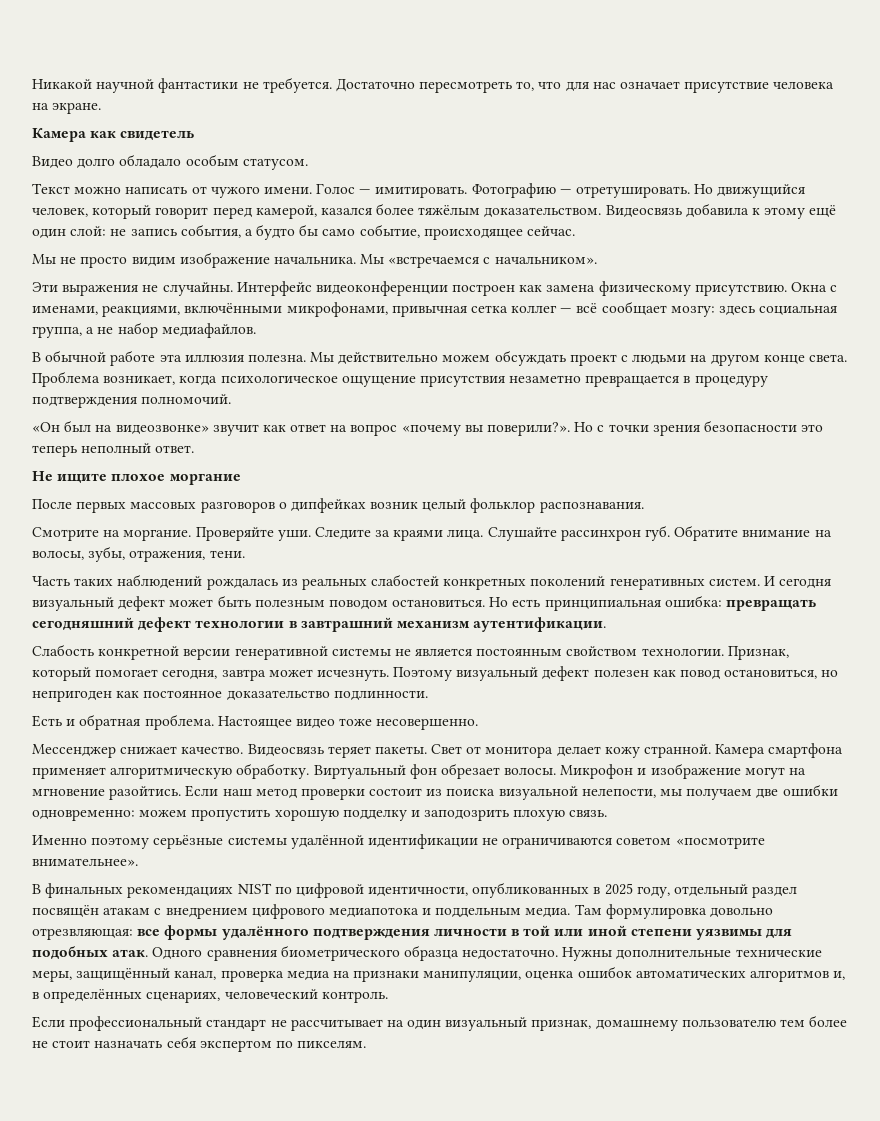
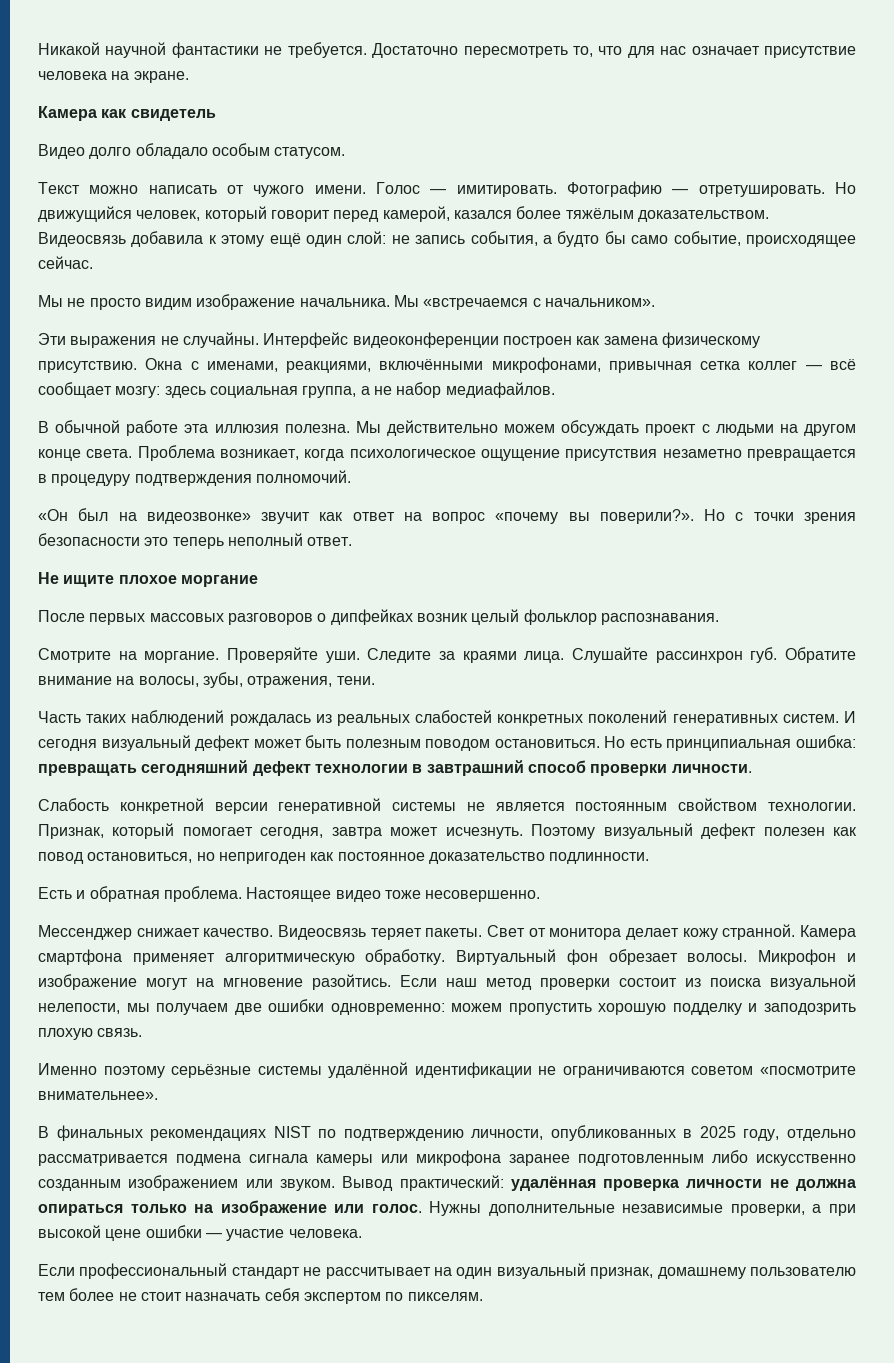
- Но есть принципиальная ошибка: превращать сегодняшний дефект технологии в завтрашний механизм аутентификации.
+ Но есть принципиальная ошибка: превращать сегодняшний дефект технологии в завтрашний способ проверки личности.
- В финальных рекомендациях NIST по цифровой идентичности, опубликованных в 2025 году, отдельный раздел посвящён атакам с внедрением цифрового медиапотока и поддельным медиа. Там формулировка довольно отрезвляющая: все формы удалённого подтверждения личности в той или иной степени уязвимы для подобных атак. Одного сравнения биометрического образца недостаточно. Нужны дополнительные технические меры, защищённый канал, проверка медиа на признаки манипуляции, оценка ошибок автоматических алгоритмов и, в определённых сценариях, человеческий контроль.
+ В финальных рекомендациях NIST по подтверждению личности, опубликованных в 2025 году, отдельно рассматривается подмена сигнала камеры или микрофона заранее подготовленным либо искусственно созданным изображением или звуком. Вывод практический: удалённая проверка личности не должна опираться только на изображение или голос. Нужны дополнительные независимые проверки, а при высокой цене ошибки — участие человека.

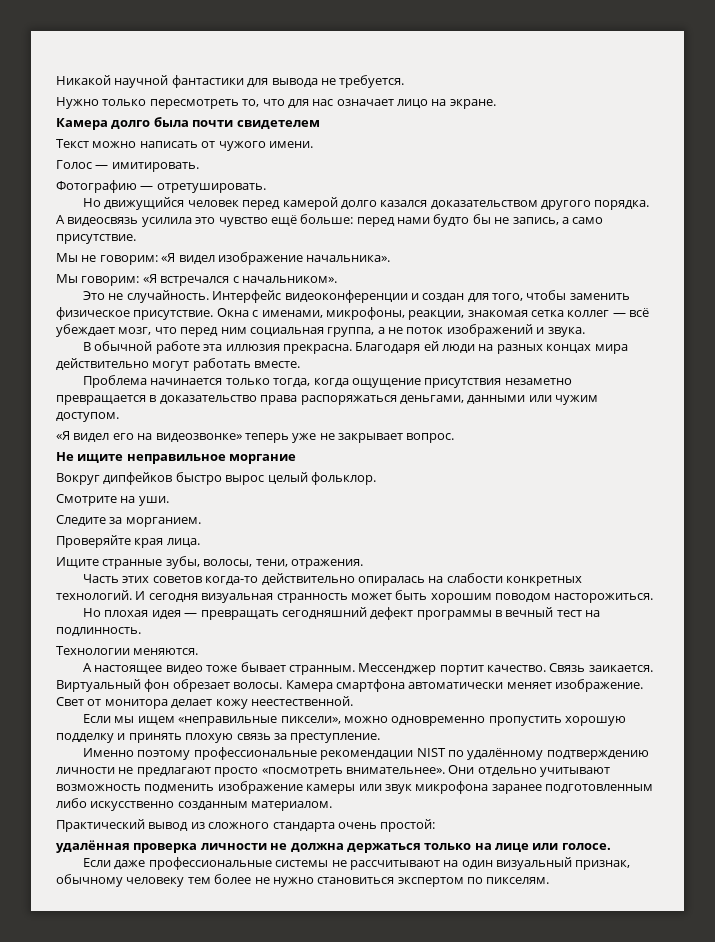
- Никакой научной фантастики не требуется. Достаточно пересмотреть то, что для нас означает присутствие человека на экране.
+ Никакой научной фантастики для вывода не требуется.
+ Нужно только пересмотреть то, что для нас означает лицо на экране.
- Камера как свидетель
- Видео долго обладало особым статусом.
+ Камера долго была почти свидетелем
- Текст можно написать от чужого имени. Голос — имитировать. Фотографию — отретушировать. Но движущийся человек, который говорит перед камерой, казался более тяжёлым доказательством. Видеосвязь добавила к этому ещё один слой: не запись события, а будто бы само событие, происходящее сейчас.
- Мы не просто видим изображение начальника. Мы «встречаемся с начальником».
- Эти выражения не случайны. Интерфейс видеоконференции построен как замена физическому присутствию. Окна с именами, реакциями, включёнными микрофонами, привычная сетка коллег — всё сообщает мозгу: здесь социальная группа, а не набор медиафайлов.
+ Текст можно написать от чужого имени.
+ Голос — имитировать.
+ Фотографию — отретушировать.
+ Но движущийся человек перед камерой долго казался доказательством другого порядка. А видеосвязь усилила это чувство ещё больше: перед нами будто бы не запись, а само присутствие.
+ Мы не говорим: «Я видел изображение начальника».
+ Мы говорим: «Я встречался с начальником».
+ Это не случайность. Интерфейс видеоконференции и создан для того, чтобы заменить физическое присутствие. Окна с именами, микрофоны, реакции, знакомая сетка коллег — всё убеждает мозг, что перед ним социальная группа, а не поток изображений и звука.
- В обычной работе эта иллюзия полезна. Мы действительно можем обсуждать проект с людьми на другом конце света. Проблема возникает, когда психологическое ощущение присутствия незаметно превращается в процедуру подтверждения полномочий.
- «Он был на видеозвонке» звучит как ответ на вопрос «почему вы поверили?». Но с точки зрения безопасности это теперь неполный ответ.
+ В обычной работе эта иллюзия прекрасна. Благодаря ей люди на разных концах мира действительно могут работать вместе.
+ Проблема начинается только тогда, когда ощущение присутствия незаметно превращается в доказательство права распоряжаться деньгами, данными или чужим доступом.
+ «Я видел его на видеозвонке» теперь уже не закрывает вопрос.
- Не ищите плохое моргание
+ Не ищите неправильное моргание
- После первых массовых разговоров о дипфейках возник целый фольклор распознавания.
+ Вокруг дипфейков быстро вырос целый фольклор.
- Смотрите на моргание. Проверяйте уши. Следите за краями лица. Слушайте рассинхрон губ. Обратите внимание на волосы, зубы, отражения, тени.
- Часть таких наблюдений рождалась из реальных слабостей конкретных поколений генеративных систем. И сегодня визуальный дефект может быть полезным поводом остановиться. Но есть принципиальная ошибка: превращать сегодняшний дефект технологии в завтрашний способ проверки личности.
- Слабость конкретной версии генеративной системы не является постоянным свойством технологии. Признак, который помогает сегодня, завтра может исчезнуть. Поэтому визуальный дефект полезен как повод остановиться, но непригоден как постоянное доказательство подлинности.
- Есть и обратная проблема. Настоящее видео тоже несовершенно.
- Мессенджер снижает качество. Видеосвязь теряет пакеты.
+ Смотрите на уши.
+ Следите за морганием.
+ Проверяйте края лица.
+ Ищите странные зубы, волосы, тени, отражения.
+ Часть этих советов когда-то действительно опиралась на слабости конкретных технологий. И сегодня визуальная странность может быть хорошим поводом насторожиться.
+ Но плохая идея — превращать сегодняшний дефект программы в вечный тест на подлинность.
+ Технологии меняются.
+ А настоящее видео тоже бывает странным. Мессенджер портит качество. Связь заикается. Виртуальный фон обрезает волосы. Камера смартфона автоматически меняет изображение.
- Свет от монитора делает кожу странной. Камера смартфона применяет алгоритмическую обработку. Виртуальный фон обрезает волосы. Микрофон и изображение могут на мгновение разойтись. Если наш метод проверки состоит из поиска визуальной нелепости, мы получаем две ошибки одновременно: можем пропустить хорошую подделку и заподозрить плохую связь.
- Именно поэтому серьёзные системы удалённой идентификации не ограничиваются советом «посмотрите внимательнее».
- В финальных рекомендациях NIST по подтверждению личности, опубликованных в 2025 году, отдельно рассматривается подмена сигнала камеры или микрофона заранее подготовленным либо искусственно созданным изображением или звуком. Вывод практический: удалённая проверка личности не должна опираться только на изображение или голос. Нужны дополнительные независимые проверки, а при высокой цене ошибки — участие человека.
- Если профессиональный стандарт не рассчитывает на один визуальный признак, домашнему пользователю тем более не стоит назначать себя экспертом по пикселям.
+ Свет от монитора делает кожу неестественной.
+ Если мы ищем «неправильные пиксели», можно одновременно пропустить хорошую подделку и принять плохую связь за преступление.
+ Именно поэтому профессиональные рекомендации NIST по удалённому подтверждению личности не предлагают просто «посмотреть внимательнее». Они отдельно учитывают возможность подменить изображение камеры или звук микрофона заранее подготовленным либо искусственно созданным материалом.
+ Практический вывод из сложного стандарта очень простой:
+ удалённая проверка личности не должна держаться только на лице или голосе.
+ Если даже профессиональные системы не рассчитывают на один визуальный признак, обычному человеку тем более не нужно становиться экспертом по пикселям.

